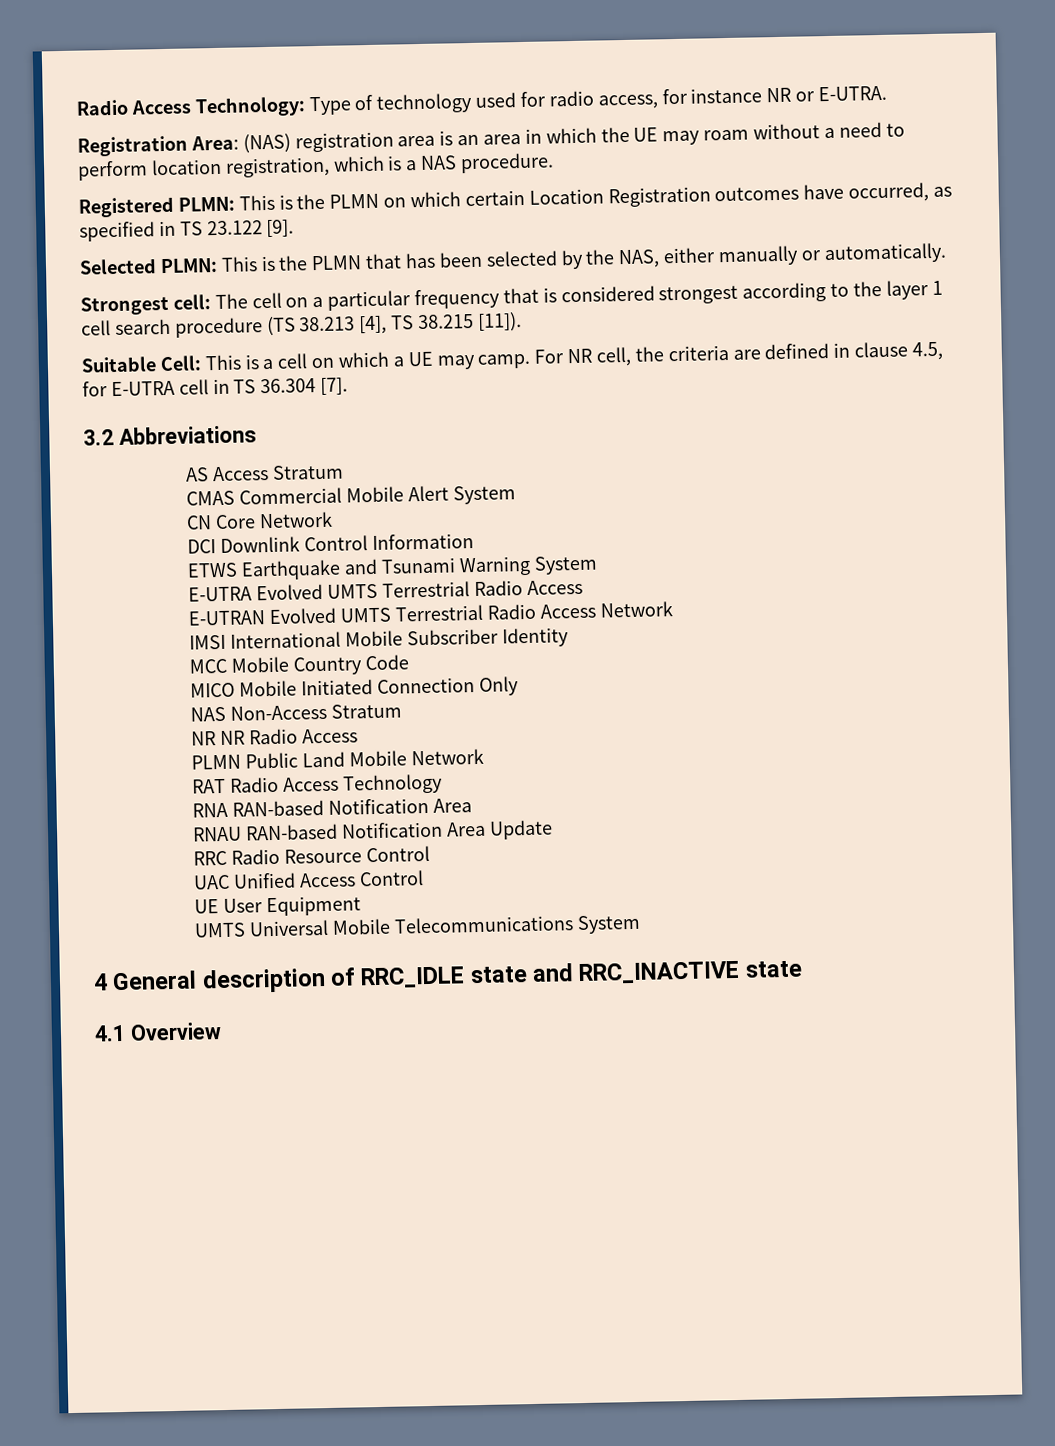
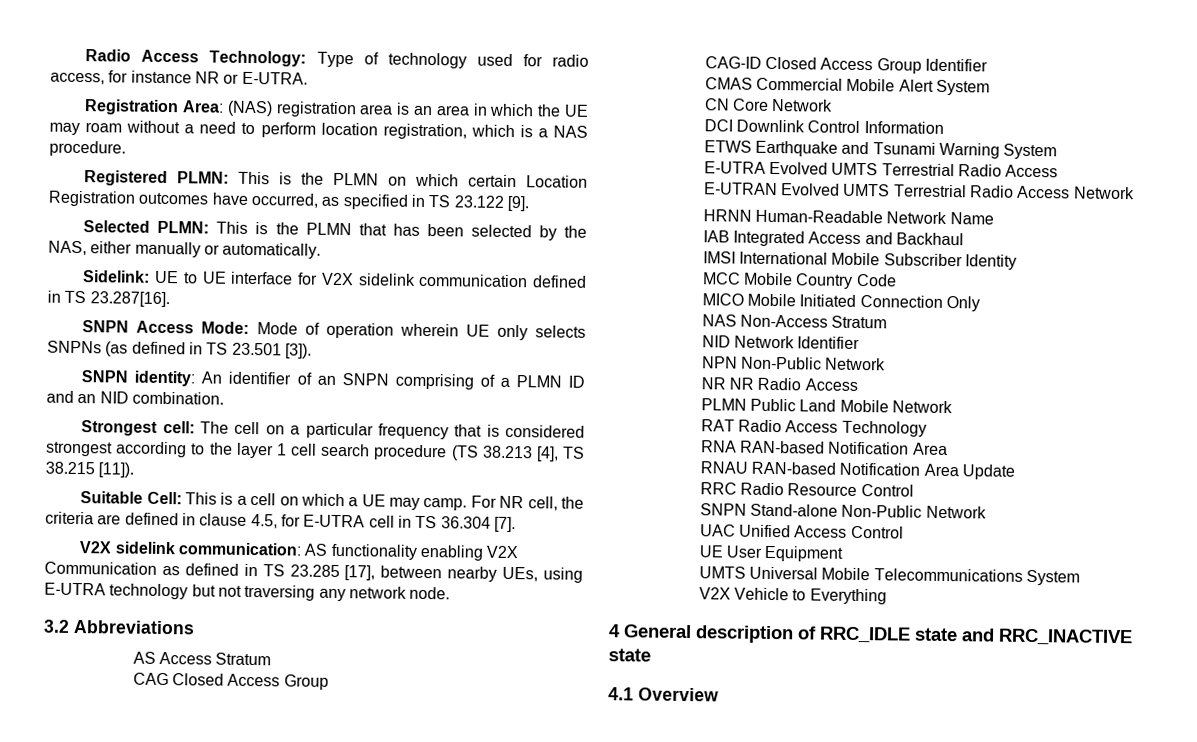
+ Sidelink: UE to UE interface for V2X sidelink communication defined in TS 23.287[16].
+ SNPN Access Mode: Mode of operation wherein UE only selects SNPNs (as defined in TS 23.501 [3]).
+ SNPN identity: An identifier of an SNPN comprising of a PLMN ID and an NID combination.
+ V2X sidelink communication: AS functionality enabling V2X Communication as defined in TS 23.285 [17], between nearby UEs, using E-UTRA technology but not traversing any network node.
+ CAG Closed Access Group
+ CAG-ID Closed Access Group Identifier
+ HRNN Human-Readable Network Name
+ IAB Integrated Access and Backhaul
+ NID Network Identifier
+ NPN Non-Public Network
+ SNPN Stand-alone Non-Public Network
+ V2X Vehicle to Everything

